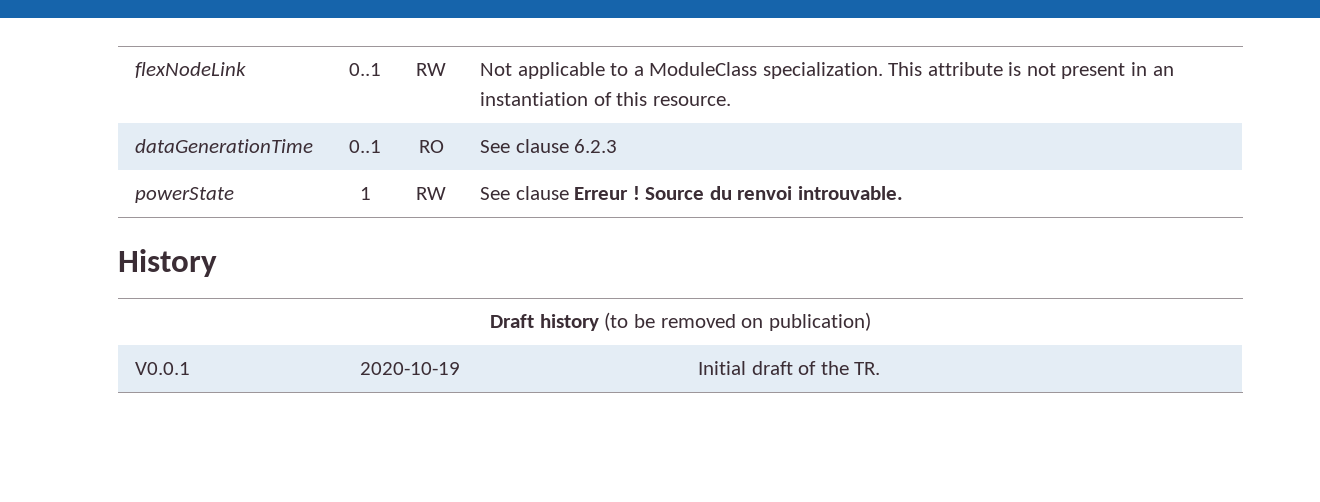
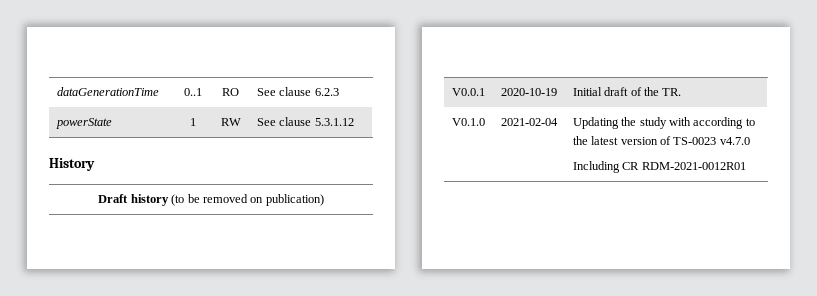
- flexNodeLink | 0..1 | RW | Not applicable to a ModuleClass specialization. This attribute is not present in an instantiation of this resource.
- powerState | 1 | RW | See clause Erreur ! Source du renvoi introuvable.
+ powerState | 1 | RW | See clause 5.3.1.12
+ V0.1.0 | 2021-02-04 | Updating the study with according to the latest version of TS-0023 v4.7.0
+ Including CR RDM-2021-0012R01

